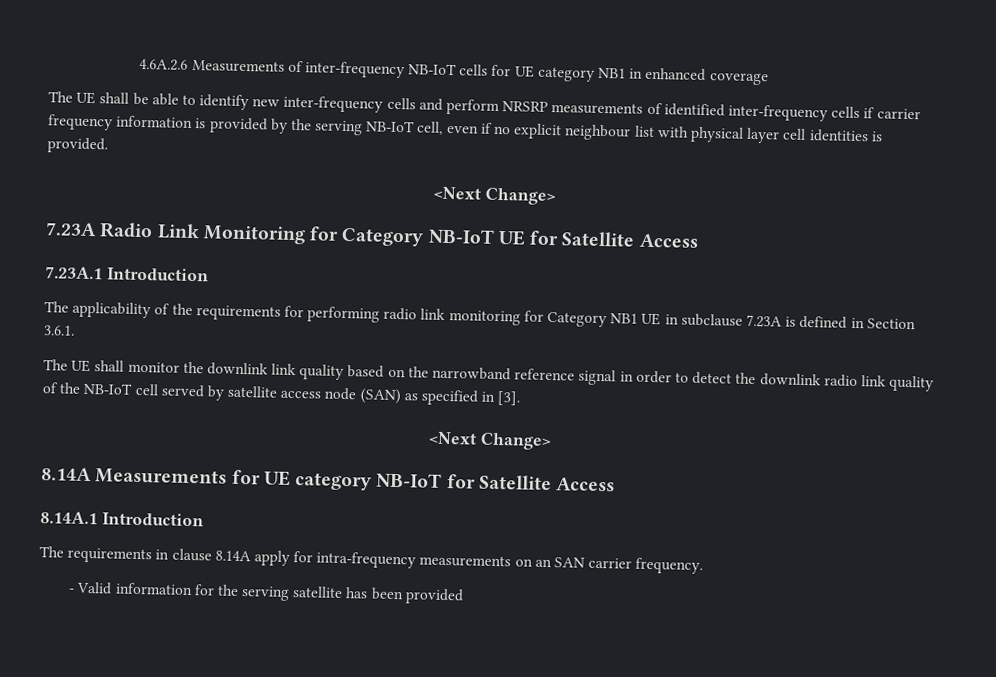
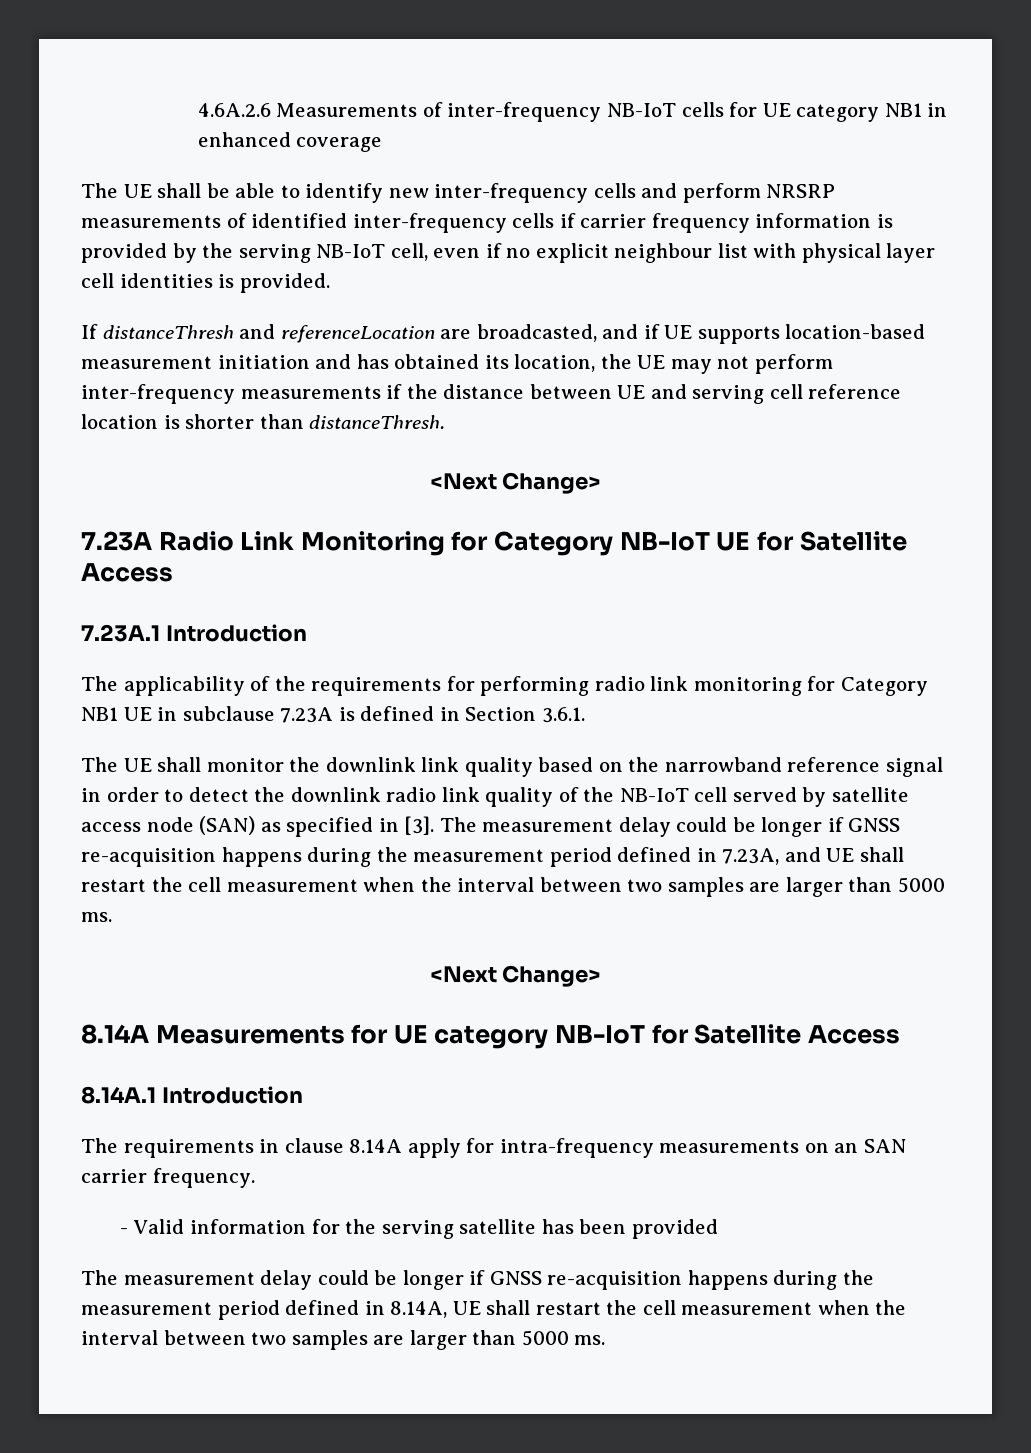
+ If distanceThresh and referenceLocation are broadcasted, and if UE supports location-based measurement initiation and has obtained its location, the UE may not perform inter-frequency measurements if the distance between UE and serving cell reference location is shorter than distanceThresh.
+ The measurement delay could be longer if GNSS re-acquisition happens during the measurement period defined in 7.23A, and UE shall restart the cell measurement when the interval between two samples are larger than 5000 ms.
+ The measurement delay could be longer if GNSS re-acquisition happens during the measurement period defined in 8.14A, UE shall restart the cell measurement when the interval between two samples are larger than 5000 ms.

